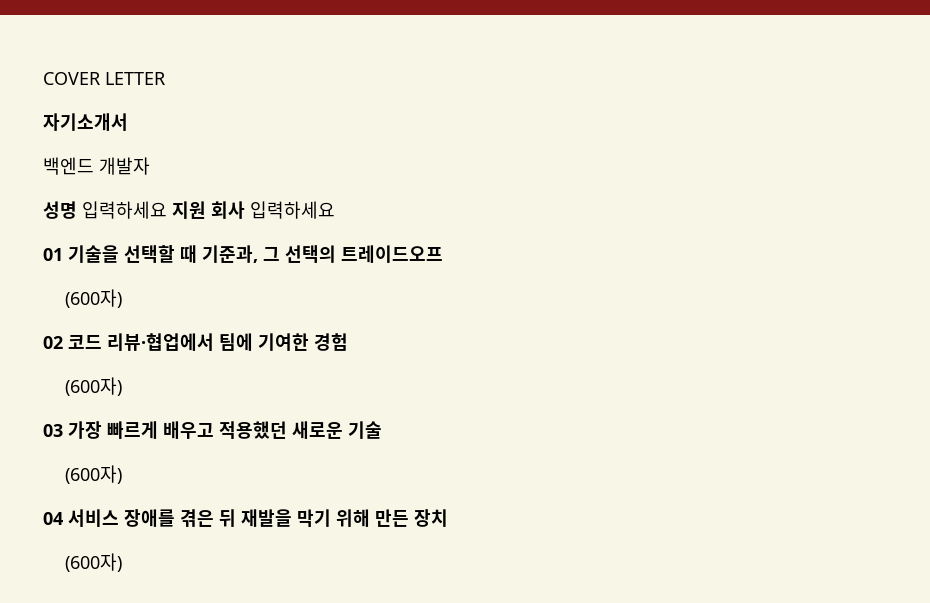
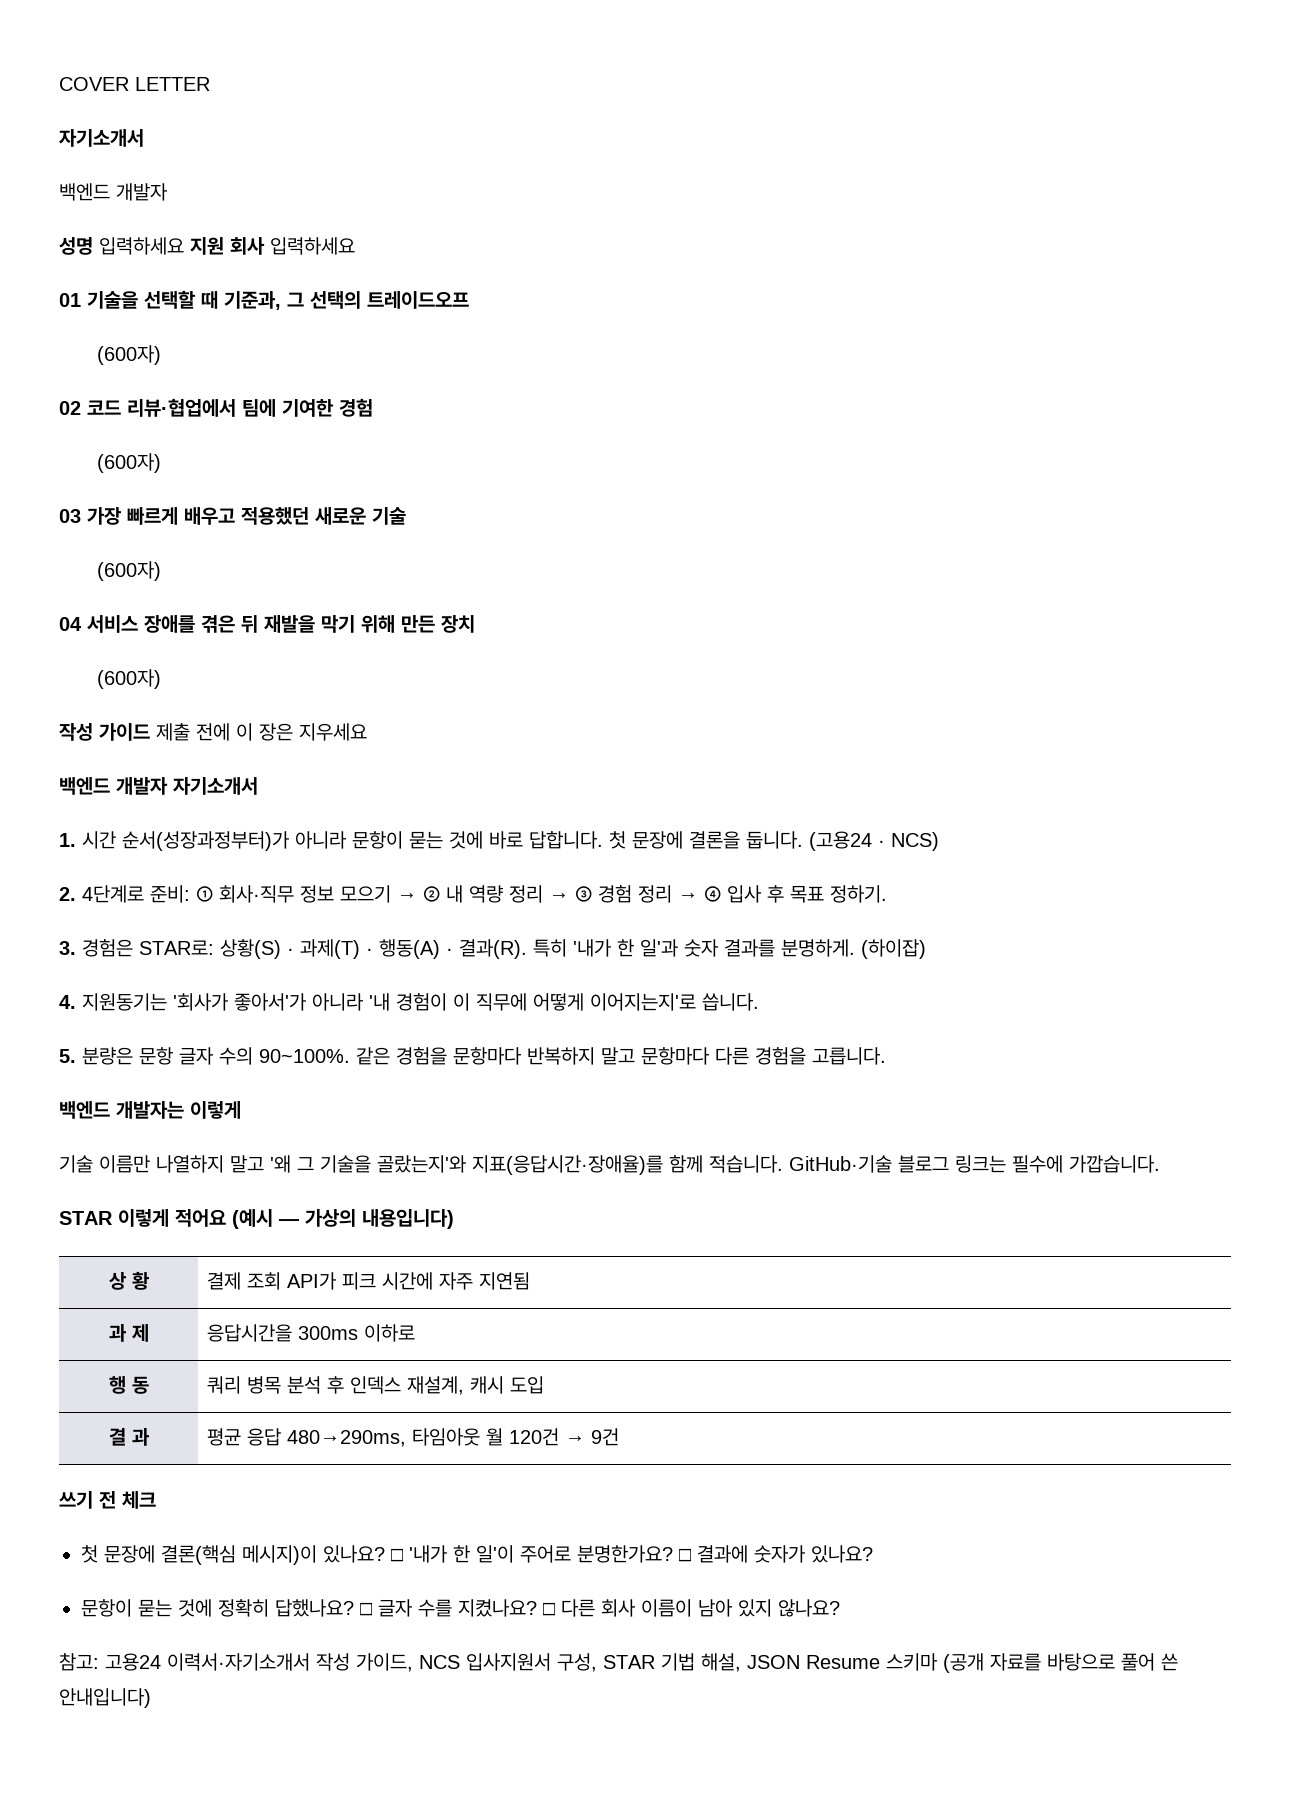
+ 작성 가이드 제출 전에 이 장은 지우세요
+ 백엔드 개발자 자기소개서
+ 1. 시간 순서(성장과정부터)가 아니라 문항이 묻는 것에 바로 답합니다. 첫 문장에 결론을 둡니다. (고용24 · NCS)
+ 2. 4단계로 준비: ① 회사·직무 정보 모으기 → ② 내 역량 정리 → ③ 경험 정리 → ④ 입사 후 목표 정하기.
+ 3. 경험은 STAR로: 상황(S) · 과제(T) · 행동(A) · 결과(R). 특히 '내가 한 일'과 숫자 결과를 분명하게. (하이잡)
+ 4. 지원동기는 '회사가 좋아서'가 아니라 '내 경험이 이 직무에 어떻게 이어지는지'로 씁니다.
+ 5. 분량은 문항 글자 수의 90~100%. 같은 경험을 문항마다 반복하지 말고 문항마다 다른 경험을 고릅니다.
+ 백엔드 개발자는 이렇게
+ 기술 이름만 나열하지 말고 '왜 그 기술을 골랐는지'와 지표(응답시간·장애율)를 함께 적습니다. GitHub·기술 블로그 링크는 필수에 가깝습니다.
+ STAR 이렇게 적어요 (예시 — 가상의 내용입니다)
+ 상 황 | 결제 조회 API가 피크 시간에 자주 지연됨
+ 과 제 | 응답시간을 300ms 이하로
+ 행 동 | 쿼리 병목 분석 후 인덱스 재설계, 캐시 도입
+ 결 과 | 평균 응답 480→290ms, 타임아웃 월 120건 → 9건
+ 쓰기 전 체크
+ 첫 문장에 결론(핵심 메시지)이 있나요? □ '내가 한 일'이 주어로 분명한가요? □ 결과에 숫자가 있나요?
+ 문항이 묻는 것에 정확히 답했나요? □ 글자 수를 지켰나요? □ 다른 회사 이름이 남아 있지 않나요?
+ 참고: 고용24 이력서·자기소개서 작성 가이드, NCS 입사지원서 구성, STAR 기법 해설, JSON Resume 스키마 (공개 자료를 바탕으로 풀어 쓴 안내입니다)

